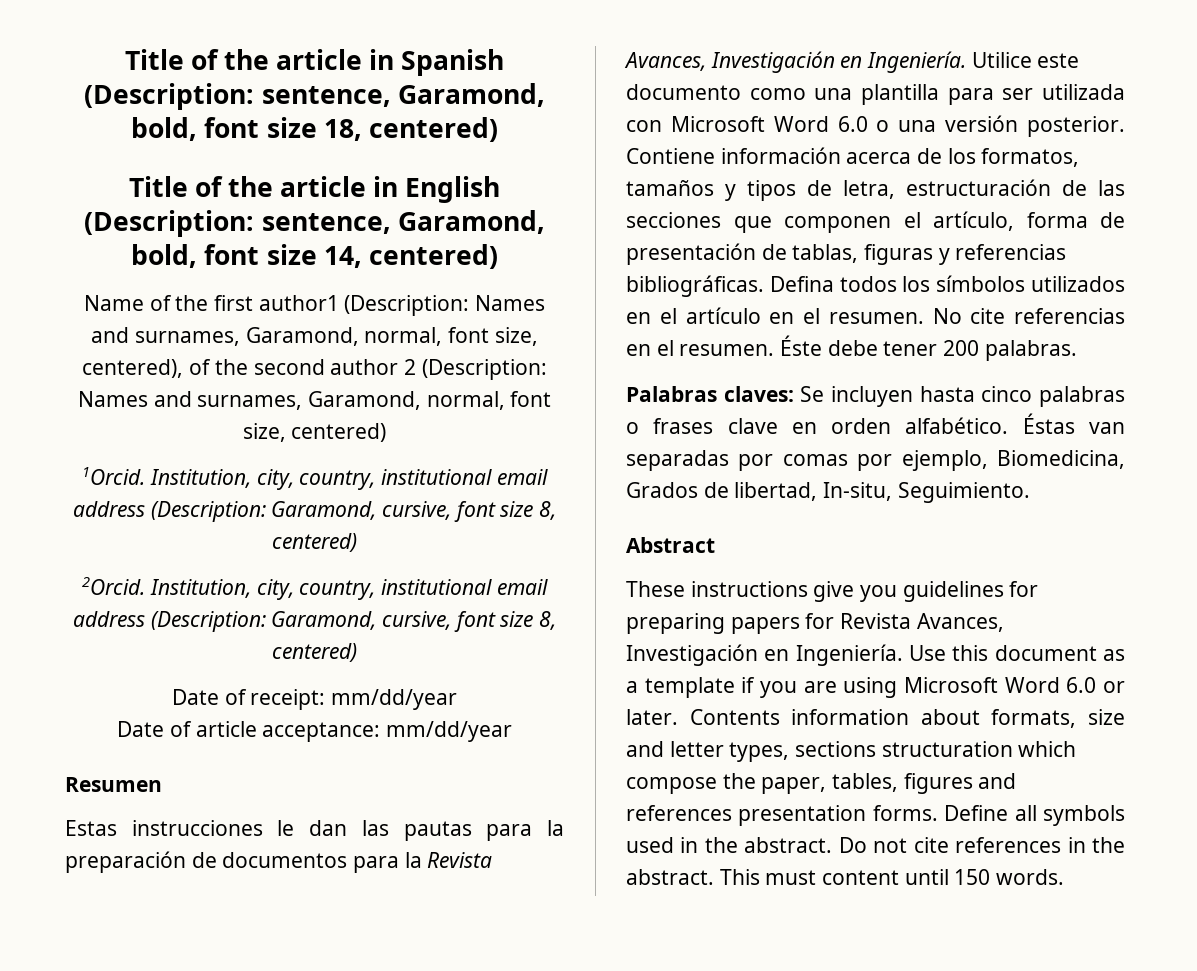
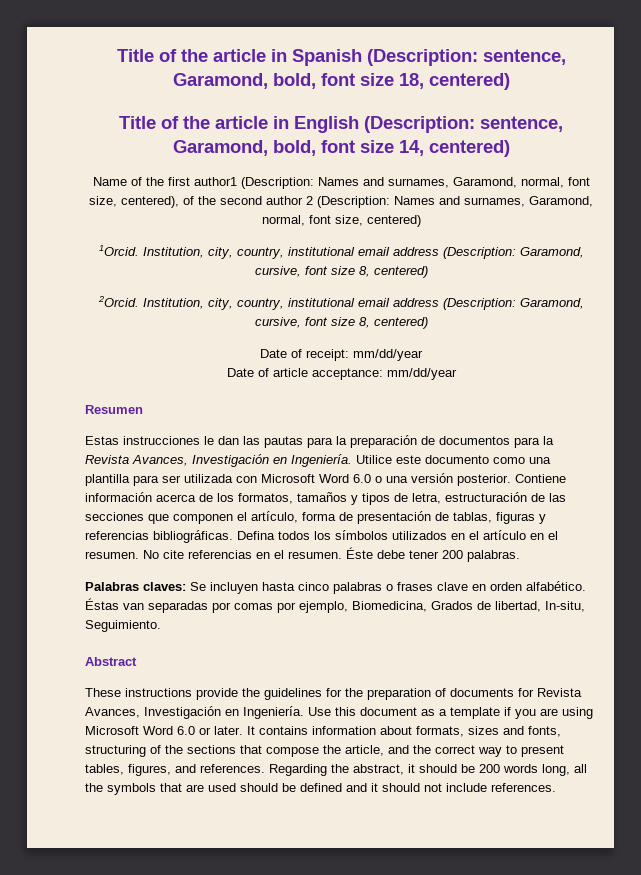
- These instructions give you guidelines for preparing papers for Revista Avances, Investigación en Ingeniería.
+ These instructions provide the guidelines for the preparation of documents for Revista Avances, Investigación en Ingeniería.
- Contents information about formats, size and letter types, sections structuration which compose the paper, tables, figures and references presentation forms. Define all symbols used in the abstract. Do not cite references in the abstract. This must content until 150 words.
+ It contains information about formats, sizes and fonts, structuring of the sections that compose the article, and the correct way to present tables, figures, and references. Regarding the abstract, it should be 200 words long, all the symbols that are used should be defined and it should not include references.

